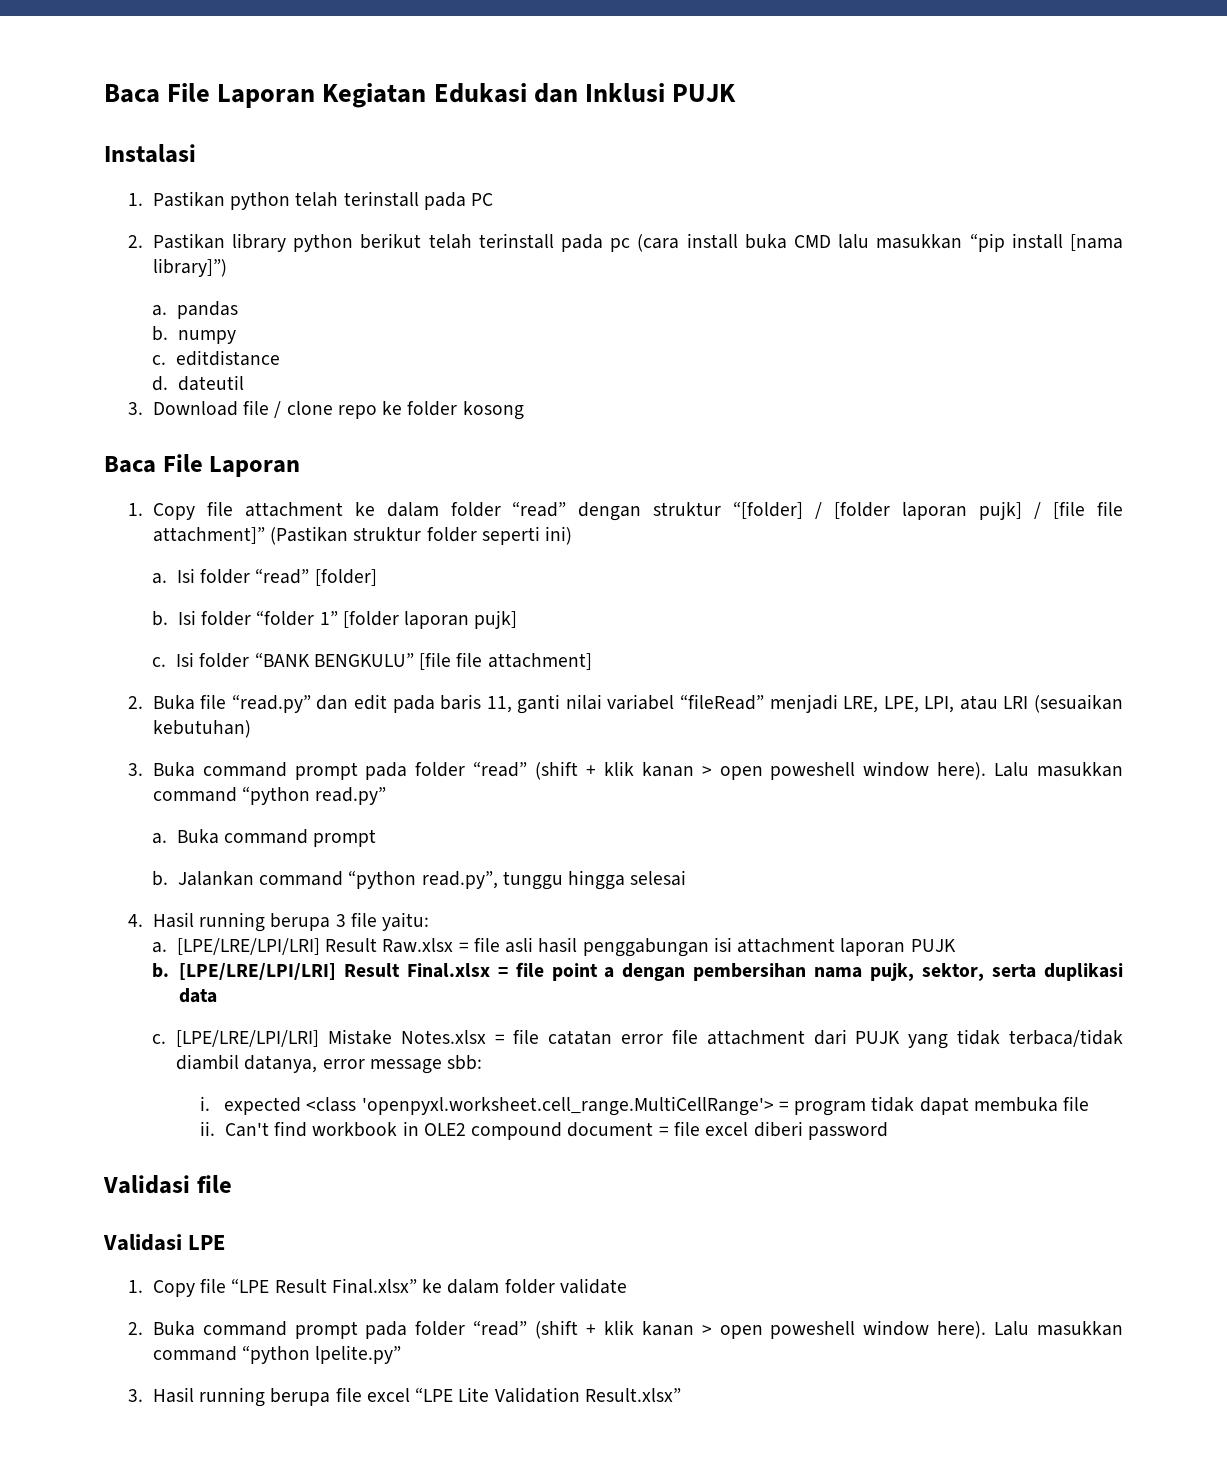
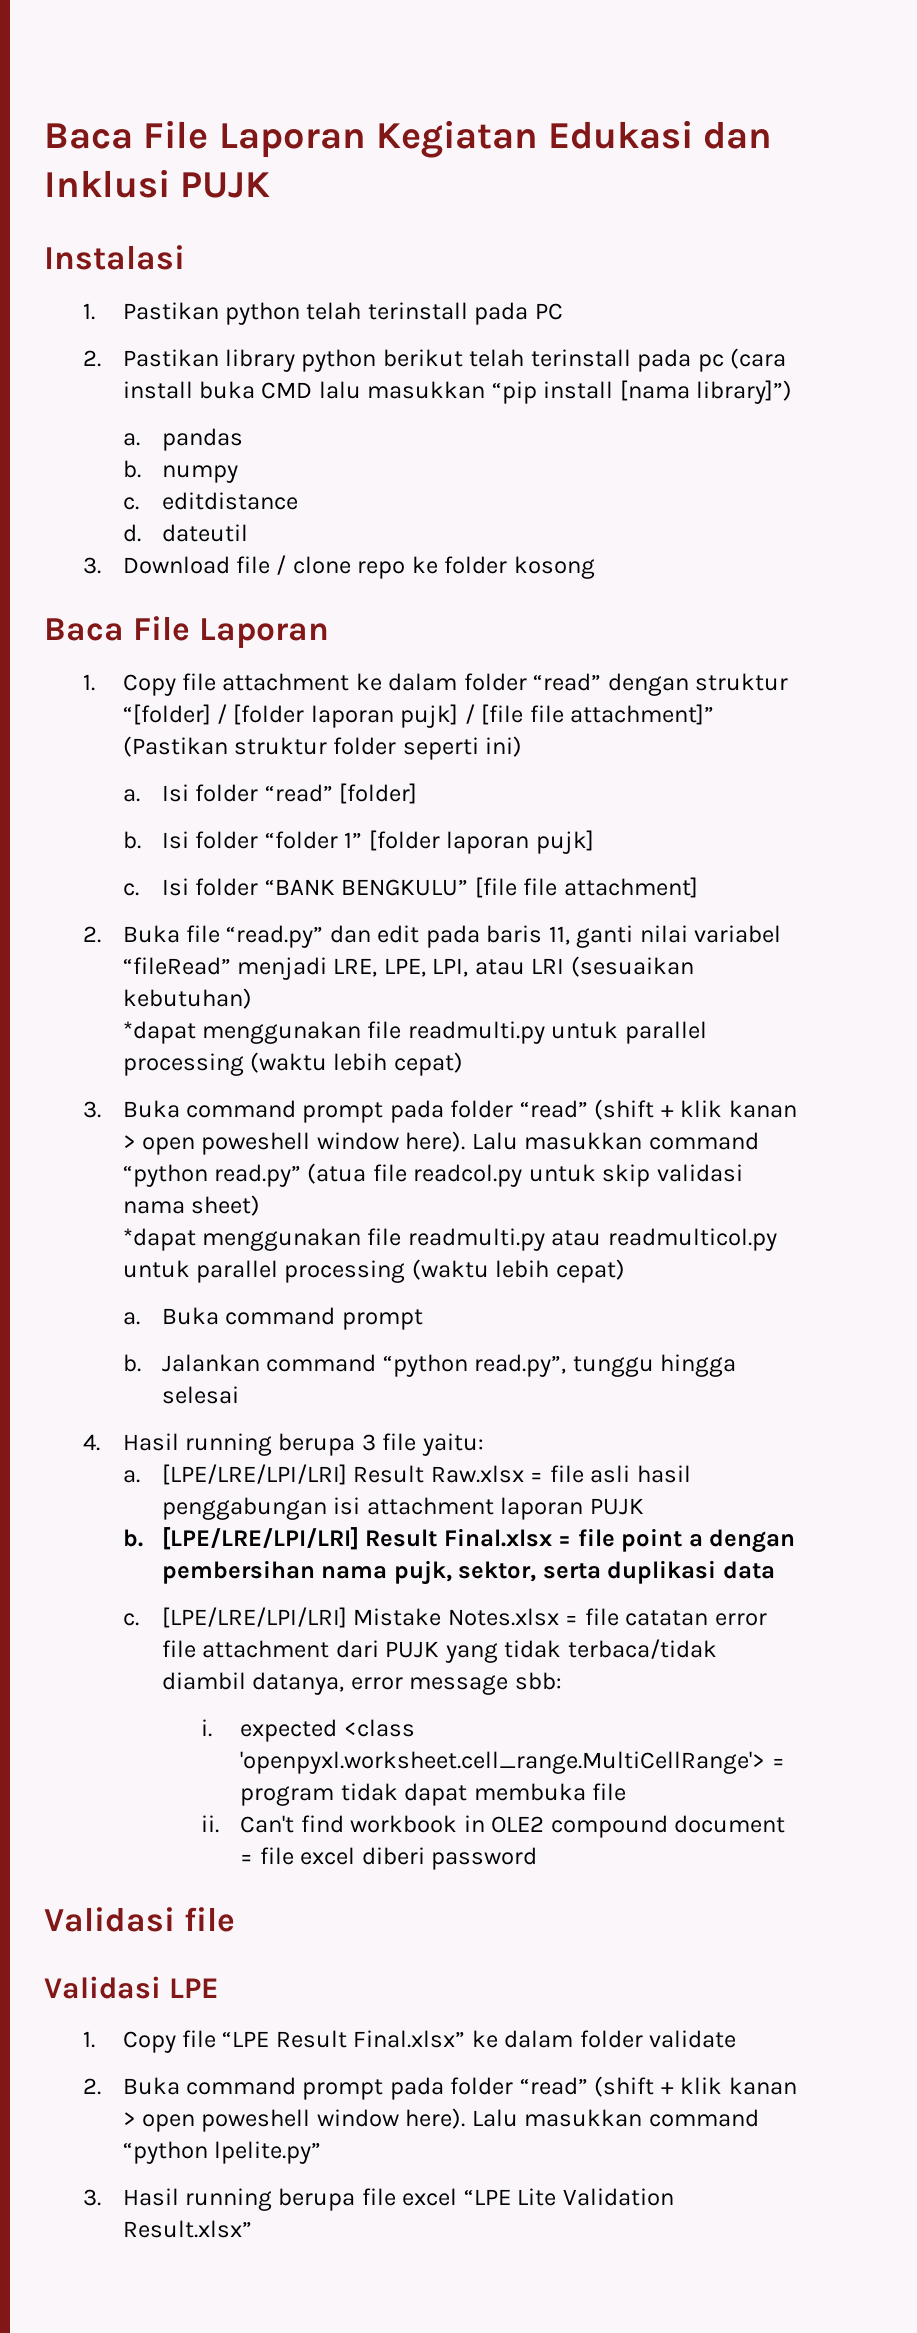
+ *dapat menggunakan file readmulti.py untuk parallel processing (waktu lebih cepat)
- Lalu masukkan command “python read.py”
+ Lalu masukkan command “python read.py” (atua file readcol.py untuk skip validasi nama sheet)
+ *dapat menggunakan file readmulti.py atau readmulticol.py untuk parallel processing (waktu lebih cepat)

